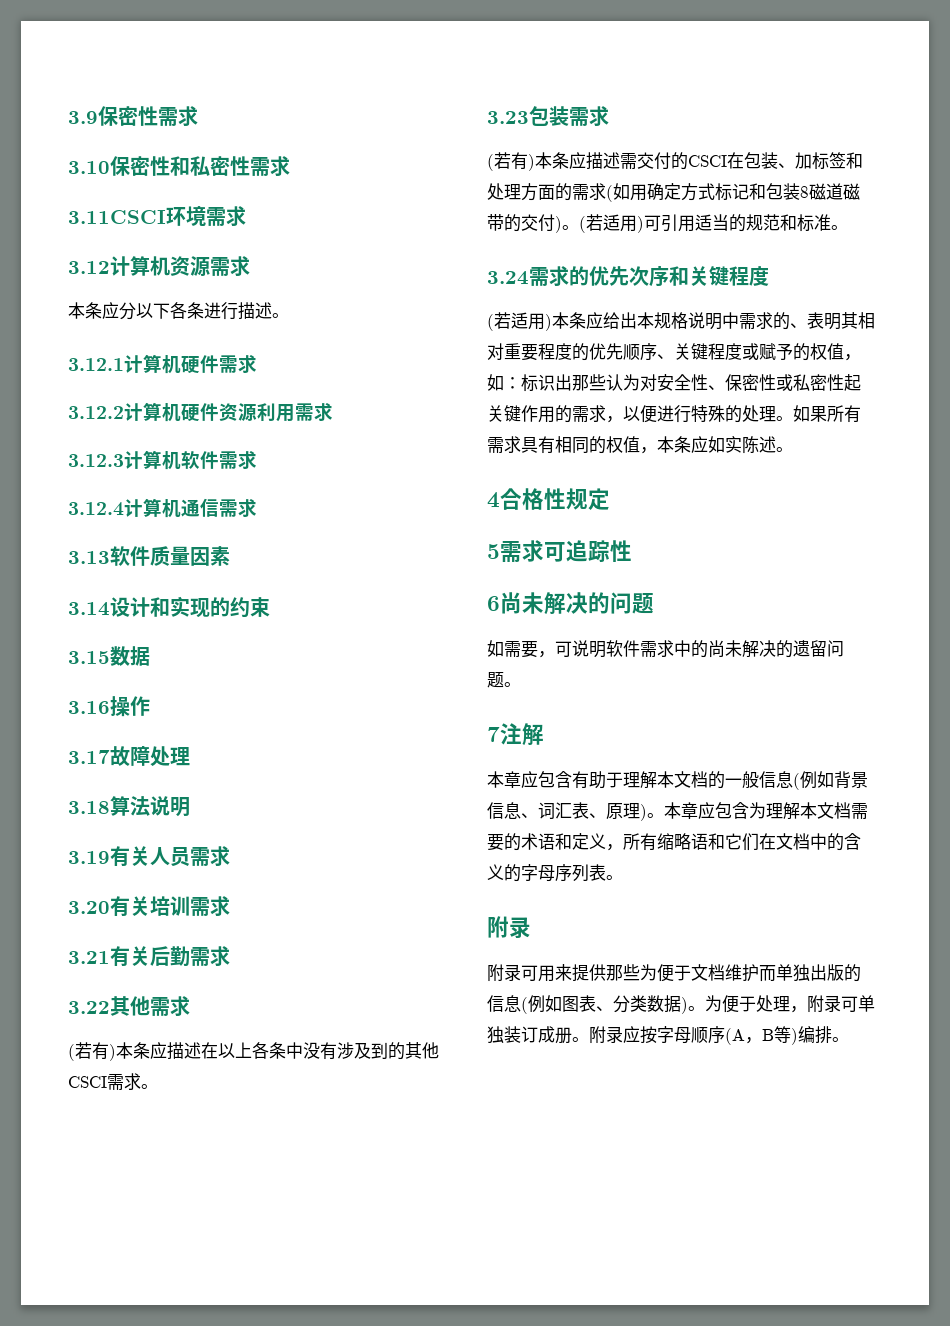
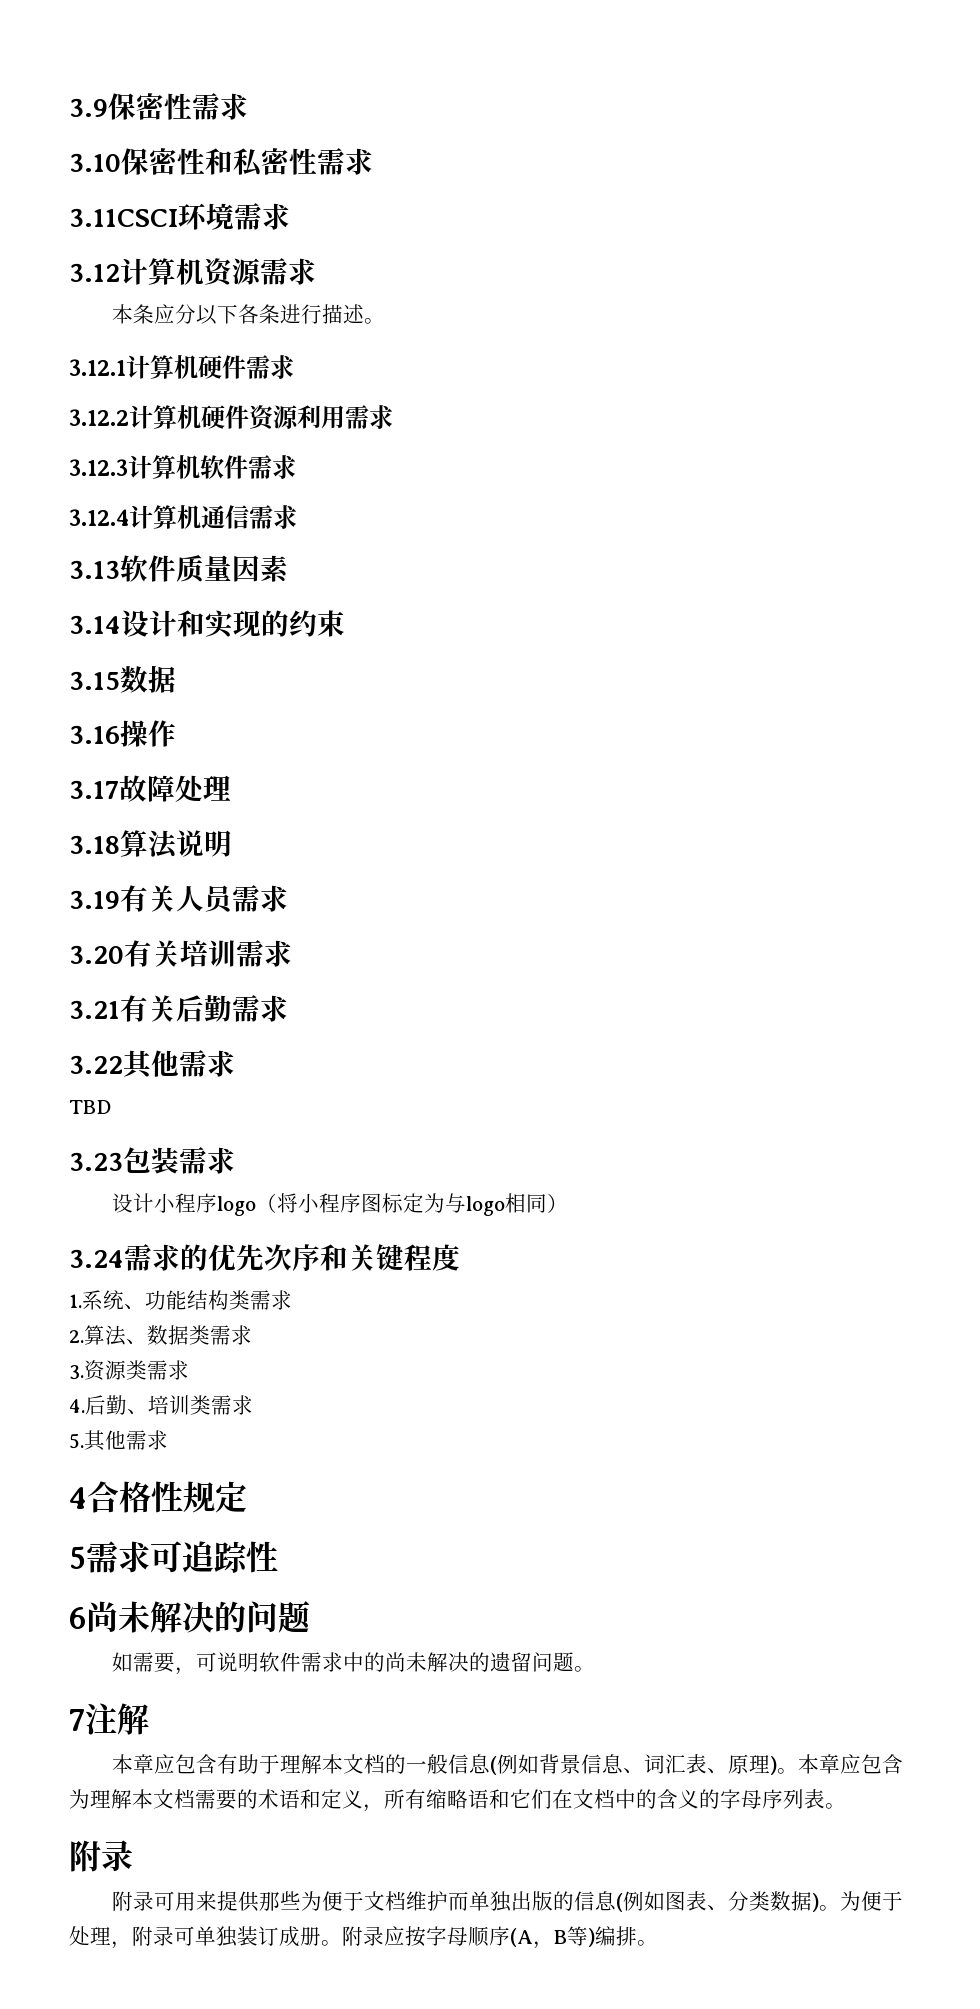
- (若有)本条应描述在以上各条中没有涉及到的其他CSCI需求。
+ TBD
  3.23包装需求
- (若有)本条应描述需交付的CSCI在包装、加标签和处理方面的需求(如用确定方式标记和包装8磁道磁带的交付)。(若适用)可引用适当的规范和标准。
+ 设计小程序logo（将小程序图标定为与logo相同）
- (若适用)本条应给出本规格说明中需求的、表明其相对重要程度的优先顺序、关键程度或赋予的权值，如：标识出那些认为对安全性、保密性或私密性起关键作用的需求，以便进行特殊的处理。如果所有需求具有相同的权值，本条应如实陈述。
+ 1.系统、功能结构类需求
+ 2.算法、数据类需求
+ 3.资源类需求
+ 4.后勤、培训类需求
+ 5.其他需求

